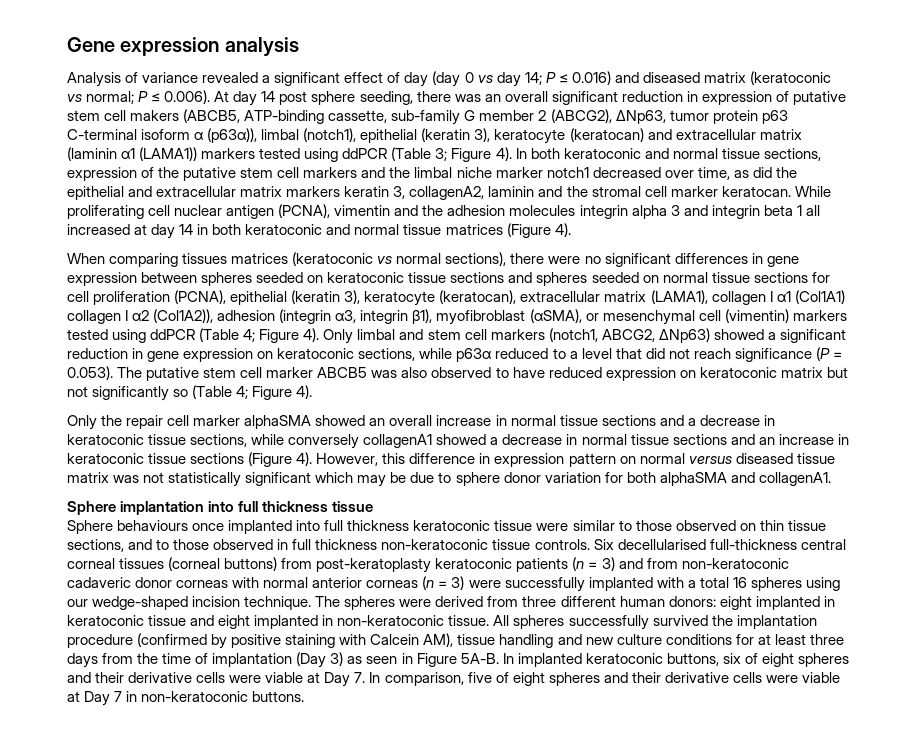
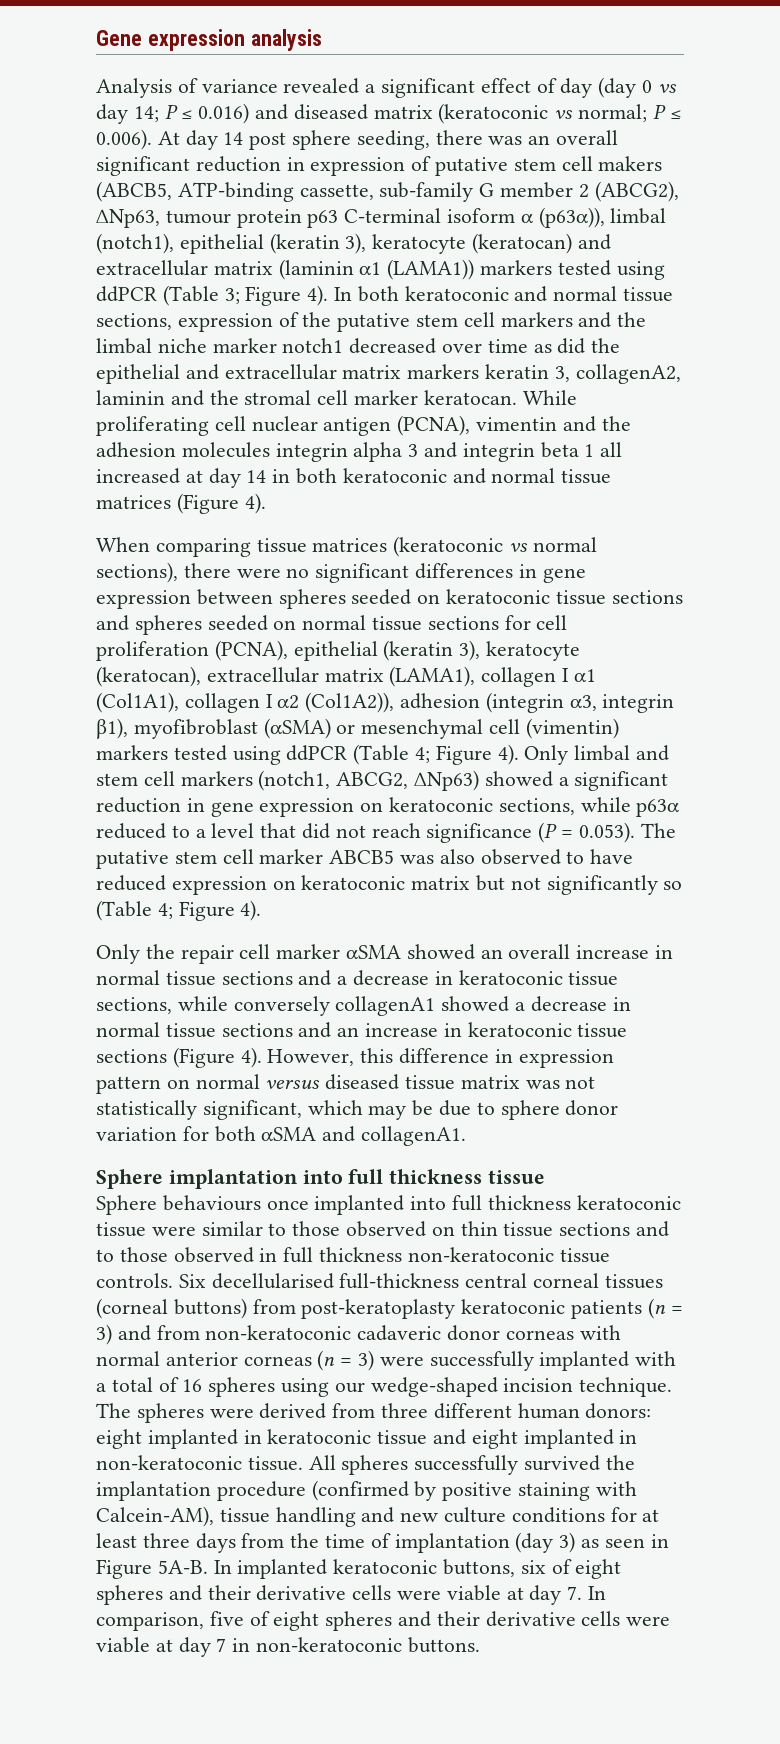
- P ≤ 0.006). At day 14 post sphere seeding, there was an overall significant reduction in expression of putative stem cell makers (ABCB5, ATP-binding cassette, sub-family G member 2 (ABCG2), ∆Np63, tumor protein p63 C-terminal isoform α (p63α)), limbal (notch1), epithelial (keratin 3), keratocyte (keratocan) and extracellular matrix (laminin α1 (LAMA1)) markers tested using ddPCR (Table 3;
+ P ≤ 0.006). At day 14 post sphere seeding, there was an overall significant reduction in expression of putative stem cell makers (ABCB5, ATP-binding cassette, sub-family G member 2 (ABCG2), ∆Np63, tumour protein p63 C-terminal isoform α (p63α)), limbal (notch1), epithelial (keratin 3), keratocyte (keratocan) and extracellular matrix (laminin α1 (LAMA1)) markers tested using ddPCR (Table 3;
- In both keratoconic and normal tissue sections, expression of the putative stem cell markers and the limbal niche marker notch1 decreased over time, as did the epithelial and extracellular matrix markers keratin 3, collagenA2, laminin and the stromal cell marker keratocan.
+ In both keratoconic and normal tissue sections, expression of the putative stem cell markers and the limbal niche marker notch1 decreased over time as did the epithelial and extracellular matrix markers keratin 3, collagenA2, laminin and the stromal cell marker keratocan.
- When comparing tissues matrices (keratoconic vs normal sections), there were no significant differences in gene expression between spheres seeded on keratoconic tissue sections and spheres seeded on normal tissue sections for cell proliferation (PCNA), epithelial (keratin 3), keratocyte (keratocan), extracellular matrix (LAMA1), collagen I α1 (Col1A1) collagen I α2 (Col1A2)), adhesion (integrin α3, integrin β1), myofibroblast (αSMA), or mesenchymal cell (vimentin) markers tested using ddPCR (Table 4;
+ When comparing tissue matrices (keratoconic vs normal sections), there were no significant differences in gene expression between spheres seeded on keratoconic tissue sections and spheres seeded on normal tissue sections for cell proliferation (PCNA), epithelial (keratin 3), keratocyte (keratocan), extracellular matrix (LAMA1), collagen I α1 (Col1A1), collagen I α2 (Col1A2)), adhesion (integrin α3, integrin β1), myofibroblast (αSMA) or mesenchymal cell (vimentin) markers tested using ddPCR (Table 4;
- Only the repair cell marker alphaSMA showed an overall increase in normal tissue sections and a decrease in keratoconic tissue sections, while conversely collagenA1 showed a decrease in normal tissue sections and an increase in keratoconic tissue sections (Figure 4).
+ Only the repair cell marker αSMA showed an overall increase in normal tissue sections and a decrease in keratoconic tissue sections, while conversely collagenA1 showed a decrease in normal tissue sections and an increase in keratoconic tissue sections (Figure 4).
- However, this difference in expression pattern on normal versus diseased tissue matrix was not statistically significant which may be due to sphere donor variation for both alphaSMA and collagenA1.
+ However, this difference in expression pattern on normal versus diseased tissue matrix was not statistically significant, which may be due to sphere donor variation for both αSMA and collagenA1.
- Sphere behaviours once implanted into full thickness keratoconic tissue were similar to those observed on thin tissue sections, and to those observed in full thickness non-keratoconic tissue controls.
+ Sphere behaviours once implanted into full thickness keratoconic tissue were similar to those observed on thin tissue sections and to those observed in full thickness non-keratoconic tissue controls.
- Six decellularised full-thickness central corneal tissues (corneal buttons) from post-keratoplasty keratoconic patients (n = 3) and from non-keratoconic cadaveric donor corneas with normal anterior corneas (n = 3) were successfully implanted with a total 16 spheres using our wedge-shaped incision technique.
+ Six decellularised full-thickness central corneal tissues (corneal buttons) from post-keratoplasty keratoconic patients (n = 3) and from non-keratoconic cadaveric donor corneas with normal anterior corneas (n = 3) were successfully implanted with a total of 16 spheres using our wedge-shaped incision technique.
- All spheres successfully survived the implantation procedure (confirmed by positive staining with Calcein AM), tissue handling and new culture conditions for at least three days from the time of implantation (Day 3) as seen in Figure 5A-B.
+ All spheres successfully survived the implantation procedure (confirmed by positive staining with Calcein-AM), tissue handling and new culture conditions for at least three days from the time of implantation (day 3) as seen in Figure 5A-B.
- In implanted keratoconic buttons, six of eight spheres and their derivative cells were viable at Day 7. In comparison, five of eight spheres and their derivative cells were viable at Day 7 in non-keratoconic buttons.
+ In implanted keratoconic buttons, six of eight spheres and their derivative cells were viable at day 7. In comparison, five of eight spheres and their derivative cells were viable at day 7 in non-keratoconic buttons.

